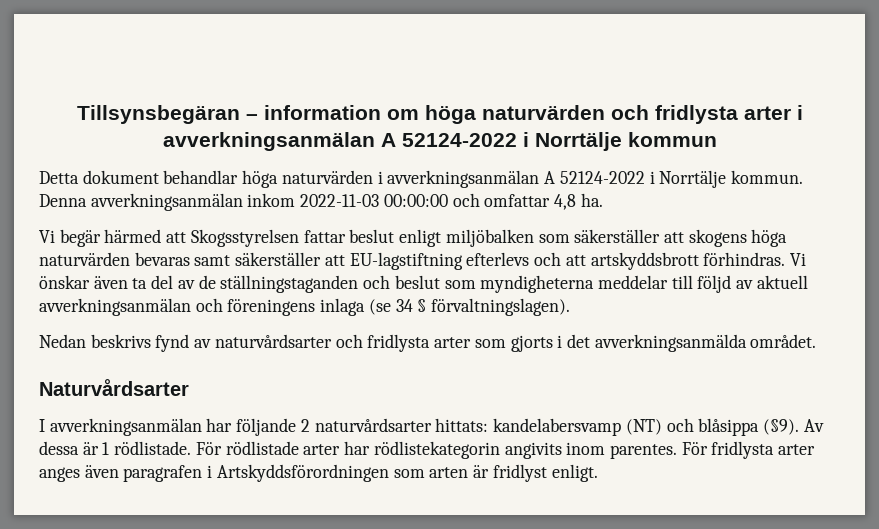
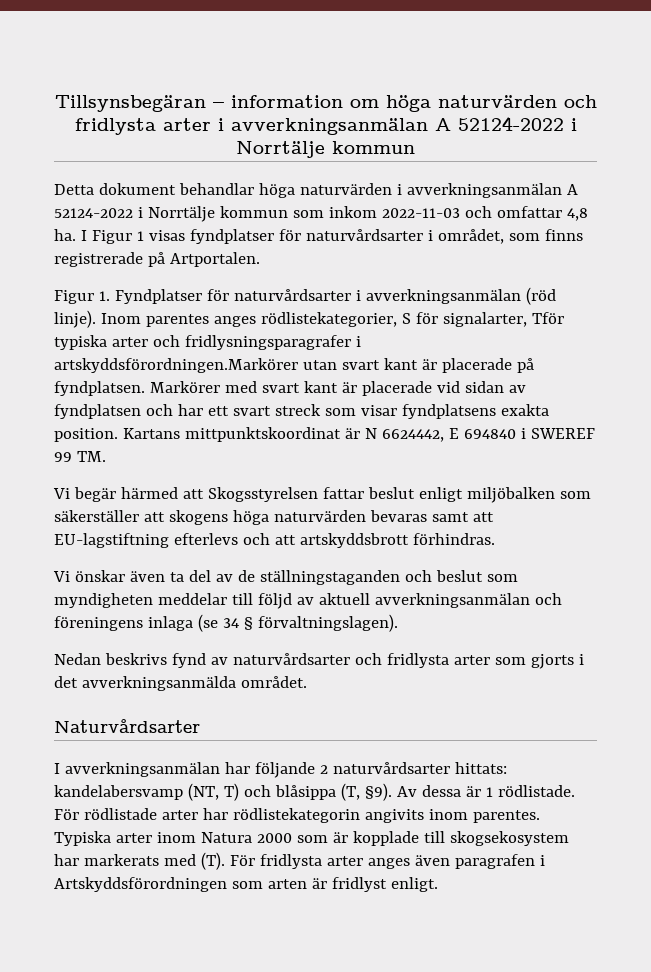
- Detta dokument behandlar höga naturvärden i avverkningsanmälan A 52124-2022 i Norrtälje kommun. Denna avverkningsanmälan inkom 2022-11-03 00:00:00 och omfattar 4,8 ha.
+ Detta dokument behandlar höga naturvärden i avverkningsanmälan A 52124-2022 i Norrtälje kommun som inkom 2022-11-03 och omfattar 4,8 ha. I Figur 1 visas fyndplatser för naturvårdsarter i området, som finns registrerade på Artportalen.
+ Figur 1. Fyndplatser för naturvårdsarter i avverkningsanmälan (röd linje). Inom parentes anges rödlistekategorier, S för signalarter, Tför typiska arter och fridlysningsparagrafer i artskyddsförordningen.Markörer utan svart kant är placerade på fyndplatsen. Markörer med svart kant är placerade vid sidan av fyndplatsen och har ett svart streck som visar fyndplatsens exakta position. Kartans mittpunktskoordinat är N 6624442, E 694840 i SWEREF 99 TM.
- Vi begär härmed att Skogsstyrelsen fattar beslut enligt miljöbalken som säkerställer att skogens höga naturvärden bevaras samt säkerställer att EU-lagstiftning efterlevs och att artskyddsbrott förhindras. Vi önskar även ta del av de ställningstaganden och beslut som myndigheterna meddelar till följd av aktuell avverkningsanmälan och föreningens inlaga (se 34 § förvaltningslagen).
+ Vi begär härmed att Skogsstyrelsen fattar beslut enligt miljöbalken som säkerställer att skogens höga naturvärden bevaras samt att EU-lagstiftning efterlevs och att artskyddsbrott förhindras.
+ Vi önskar även ta del av de ställningstaganden och beslut som myndigheten meddelar till följd av aktuell avverkningsanmälan och föreningens inlaga (se 34 § förvaltningslagen).
- I avverkningsanmälan har följande 2 naturvårdsarter hittats: kandelabersvamp (NT) och blåsippa (§9).
+ I avverkningsanmälan har följande 2 naturvårdsarter hittats: kandelabersvamp (NT, T) och blåsippa (T, §9).
- För fridlysta arter anges även paragrafen i Artskyddsförordningen som arten är fridlyst enligt.
+ Typiska arter inom Natura 2000 som är kopplade till skogsekosystem har markerats med (T). För fridlysta arter anges även paragrafen i Artskyddsförordningen som arten är fridlyst enligt.

